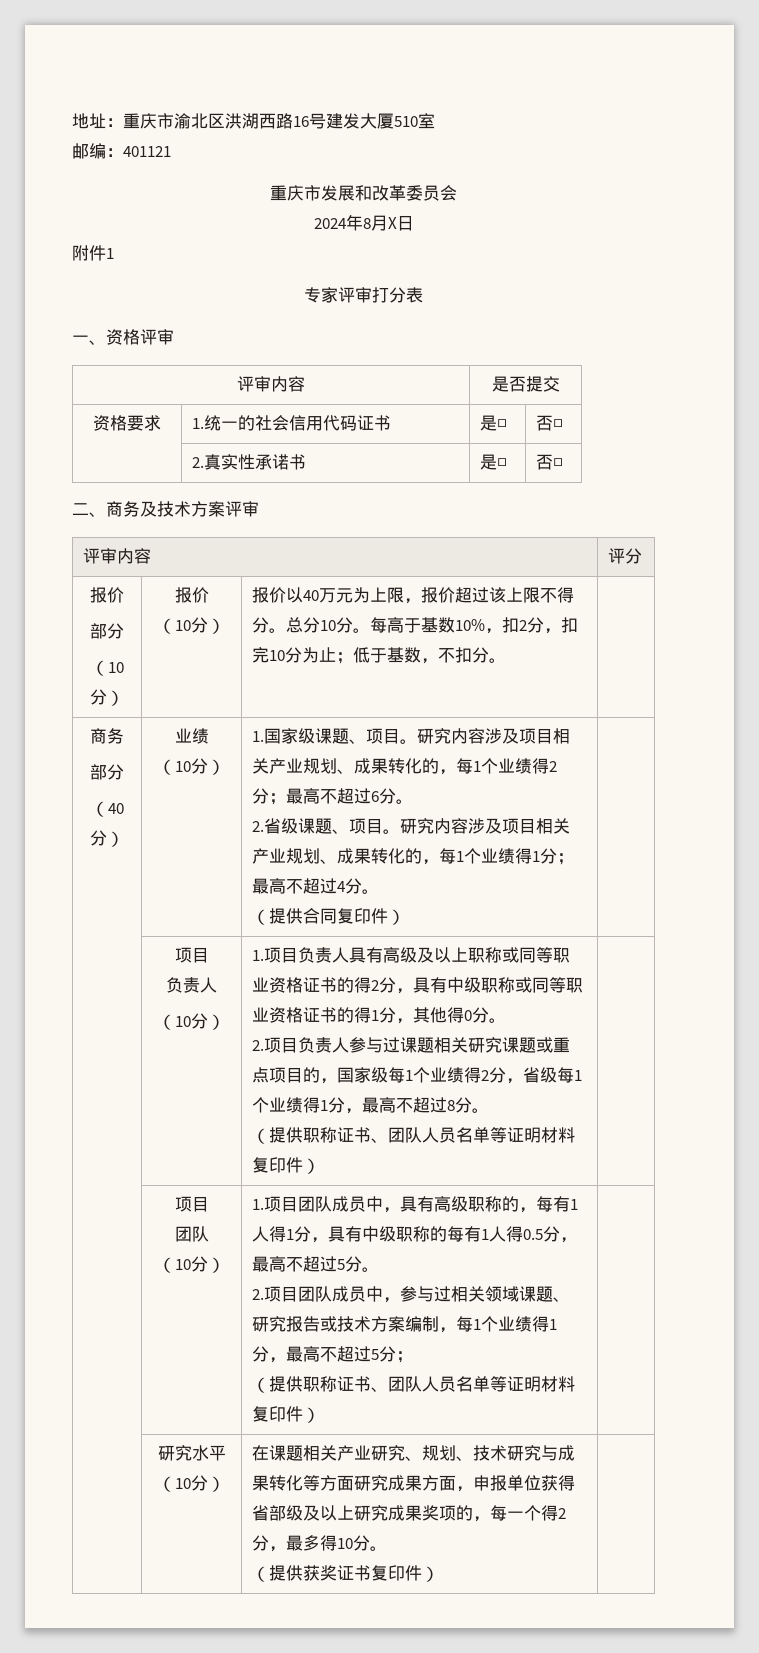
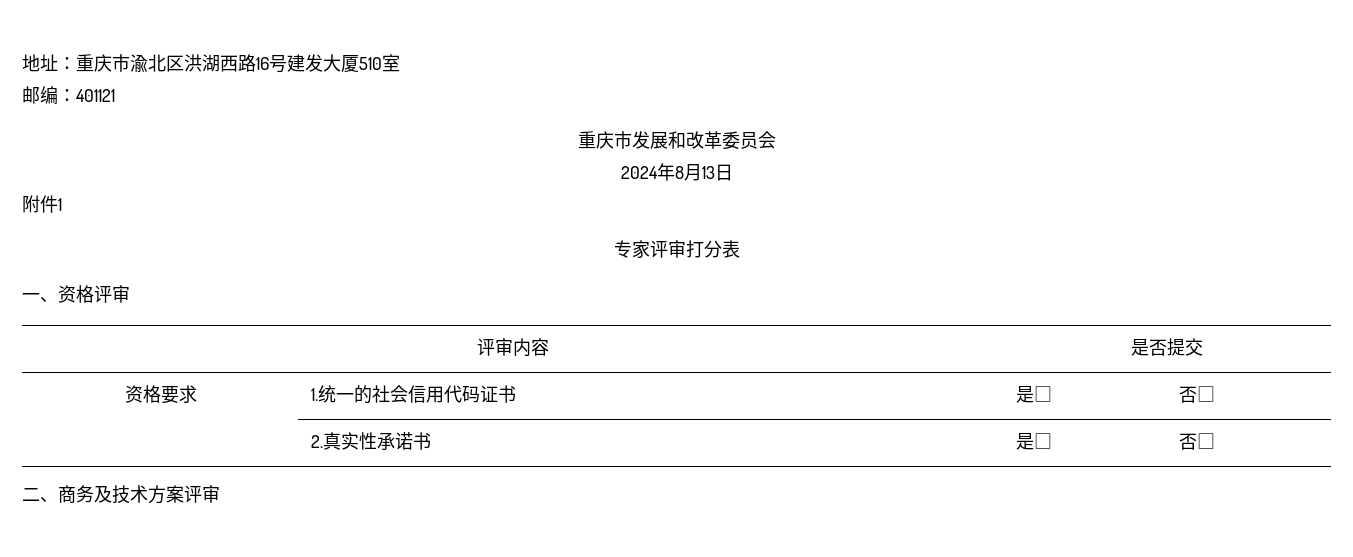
- 2024年8月X日
+ 2024年8月13日
- 评审内容 | 评分
- 报价
- 部分
- （10分） | 报价
- （10分） | 报价以40万元为上限，报价超过该上限不得分。总分10分。每高于基数10%，扣2分，扣完10分为止；低于基数，不扣分。 |
- 商务
- 部分
- （40分） | 业绩
- （10分） | 1.国家级课题、项目。研究内容涉及项目相关产业规划、成果转化的，每1个业绩得2分；最高不超过6分。
- 2.省级课题、项目。研究内容涉及项目相关产业规划、成果转化的，每1个业绩得1分；最高不超过4分。
- （提供合同复印件） |
- | 项目
- 负责人
- （10分） | 1.项目负责人具有高级及以上职称或同等职业资格证书的得2分，具有中级职称或同等职业资格证书的得1分，其他得0分。
- 2.项目负责人参与过课题相关研究课题或重点项目的，国家级每1个业绩得2分，省级每1个业绩得1分，最高不超过8分。
- （提供职称证书、团队人员名单等证明材料复印件） |
- | 项目
- 团队
- （10分） | 1.项目团队成员中，具有高级职称的，每有1人得1分，具有中级职称的每有1人得0.5分，最高不超过5分。
- 2.项目团队成员中，参与过相关领域课题、研究报告或技术方案编制，每1个业绩得1分，最高不超过5分；
- （提供职称证书、团队人员名单等证明材料复印件） |
- | 研究水平（10分） | 在课题相关产业研究、规划、技术研究与成果转化等方面研究成果方面，申报单位获得省部级及以上研究成果奖项的，每一个得2分，最多得10分。
- （提供获奖证书复印件）

